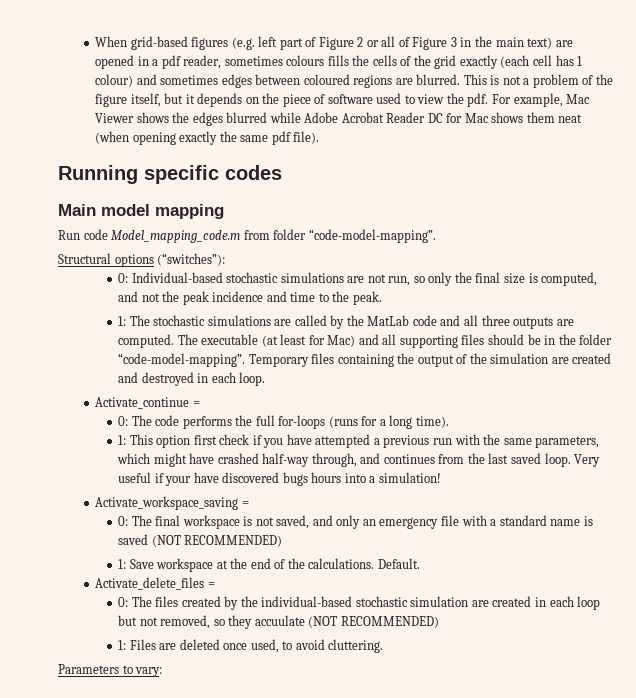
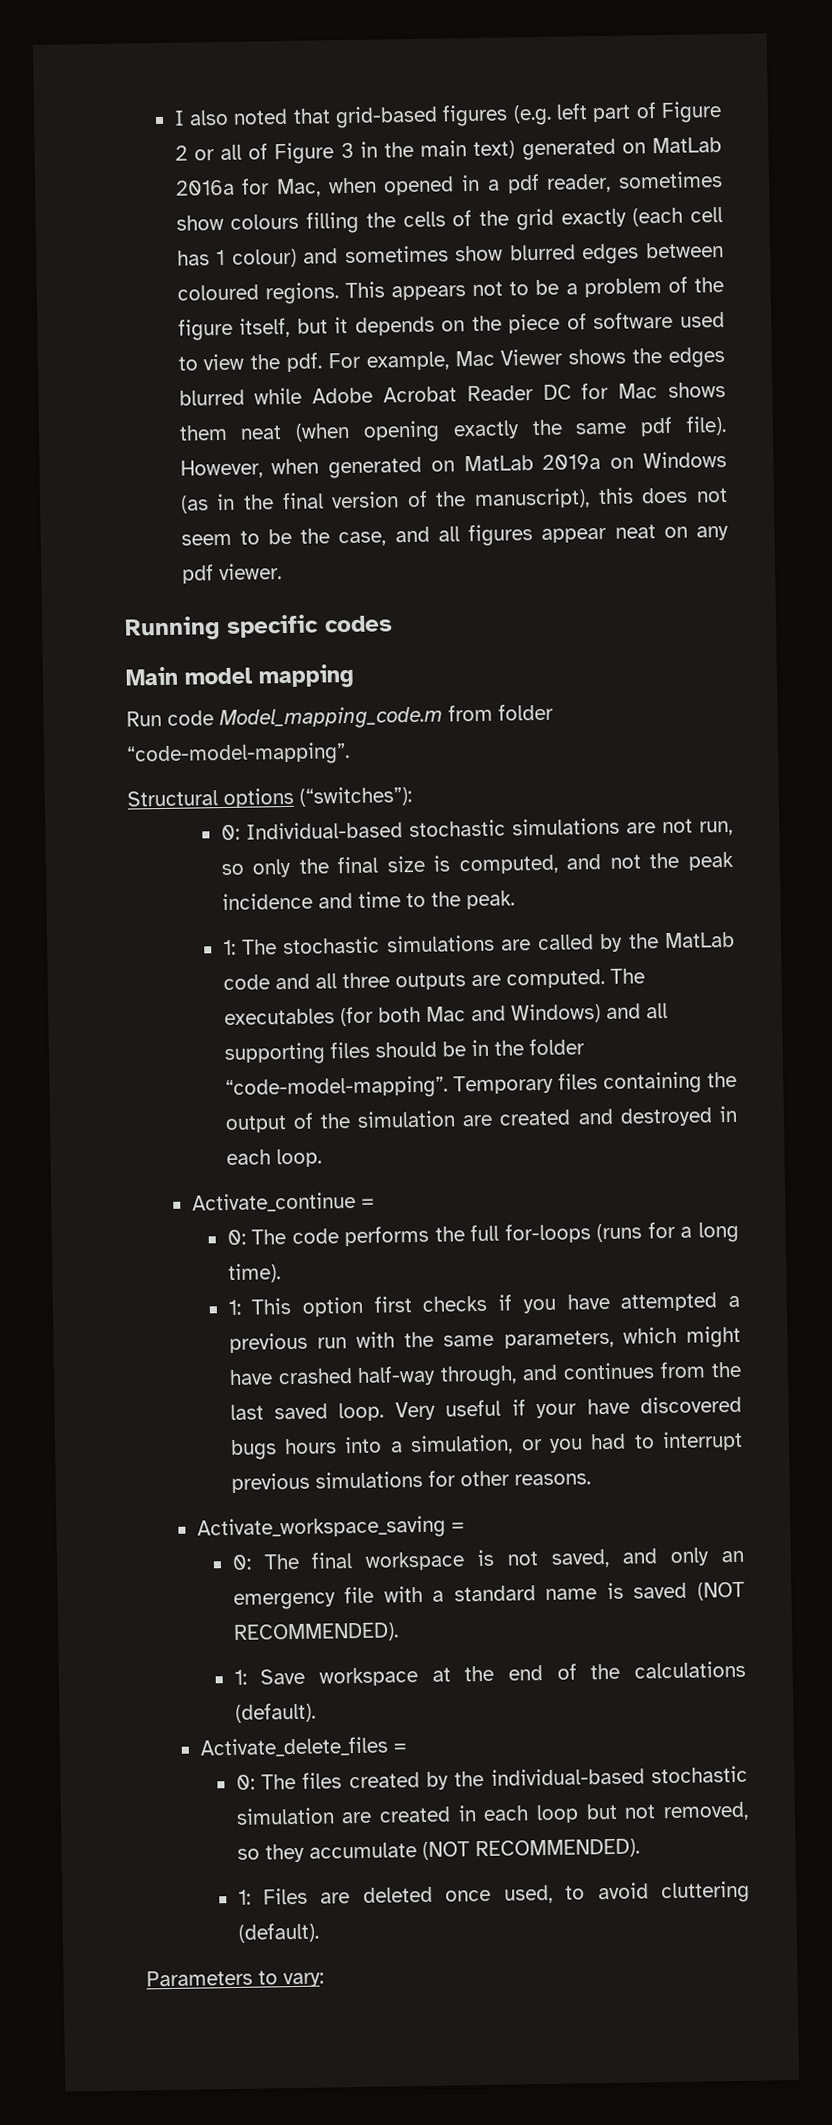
- When grid-based figures (e.g. left part of Figure 2 or all of Figure 3 in the main text) are opened in a pdf reader, sometimes colours fills the cells of the grid exactly (each cell has 1 colour) and sometimes edges between coloured regions are blurred. This is not a problem of the figure itself, but it depends on the piece of software used to view the pdf.
+ I also noted that grid-based figures (e.g. left part of Figure 2 or all of Figure 3 in the main text) generated on MatLab 2016a for Mac, when opened in a pdf reader, sometimes show colours filling the cells of the grid exactly (each cell has 1 colour) and sometimes show blurred edges between coloured regions. This appears not to be a problem of the figure itself, but it depends on the piece of software used to view the pdf.
+ However, when generated on MatLab 2019a on Windows (as in the final version of the manuscript), this does not seem to be the case, and all figures appear neat on any pdf viewer.
- The executable (at least for Mac) and all supporting files should be in the folder “code-model-mapping”.
+ The executables (for both Mac and Windows) and all supporting files should be in the folder “code-model-mapping”.
- 1: This option first check if you have attempted a previous run with the same parameters, which might have crashed half-way through, and continues from the last saved loop.
+ 1: This option first checks if you have attempted a previous run with the same parameters, which might have crashed half-way through, and continues from the last saved loop.
- Very useful if your have discovered bugs hours into a simulation!
+ Very useful if your have discovered bugs hours into a simulation, or you had to interrupt previous simulations for other reasons.
- 0: The final workspace is not saved, and only an emergency file with a standard name is saved (NOT RECOMMENDED)
+ 0: The final workspace is not saved, and only an emergency file with a standard name is saved (NOT RECOMMENDED).
- 1: Save workspace at the end of the calculations. Default.
+ 1: Save workspace at the end of the calculations (default).
- 0: The files created by the individual-based stochastic simulation are created in each loop but not removed, so they accuulate (NOT RECOMMENDED)
+ 0: The files created by the individual-based stochastic simulation are created in each loop but not removed, so they accumulate (NOT RECOMMENDED).
- 1: Files are deleted once used, to avoid cluttering.
+ 1: Files are deleted once used, to avoid cluttering (default).

